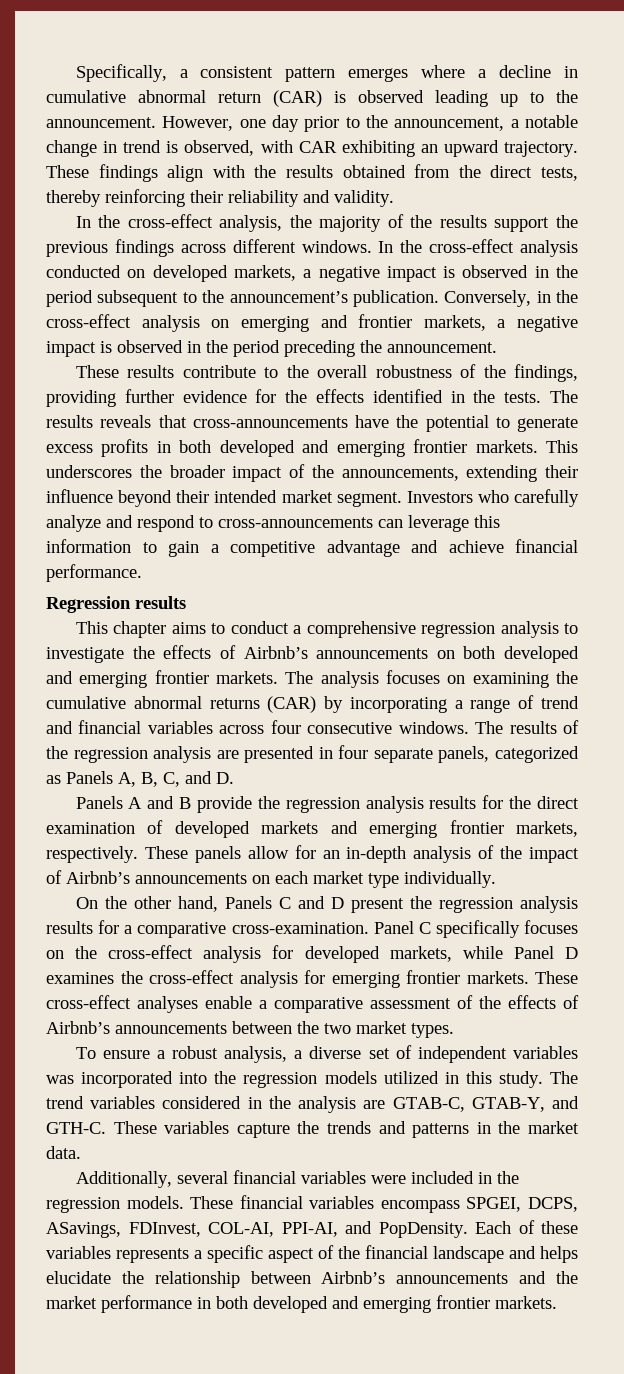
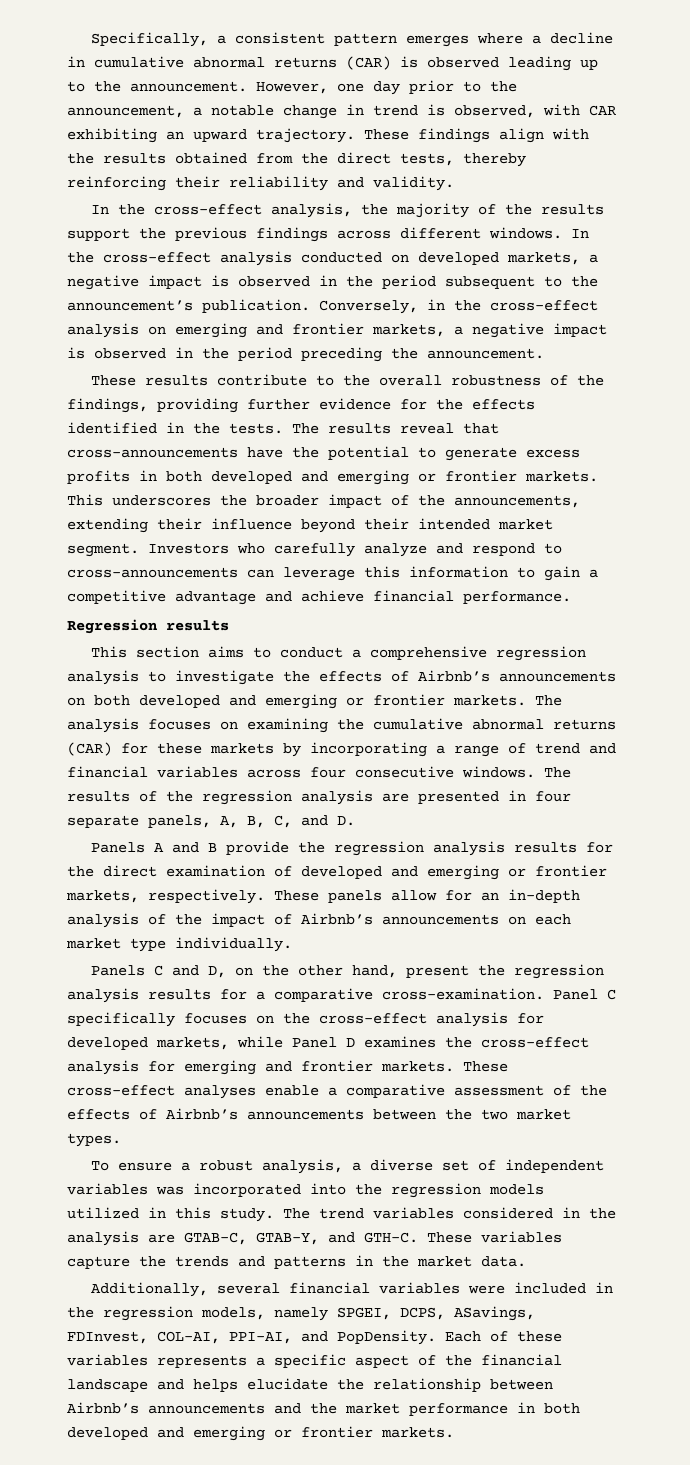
- Specifically, a consistent pattern emerges where a decline in cumulative abnormal return (CAR) is observed leading up to the announcement.
+ Specifically, a consistent pattern emerges where a decline in cumulative abnormal returns (CAR) is observed leading up to the announcement.
- The results reveals that cross-announcements have the potential to generate excess profits in both developed and emerging frontier markets.
+ The results reveal that cross-announcements have the potential to generate excess profits in both developed and emerging or frontier markets.
- This chapter aims to conduct a comprehensive regression analysis to investigate the effects of Airbnb’s announcements on both developed and emerging frontier markets.
+ This section aims to conduct a comprehensive regression analysis to investigate the effects of Airbnb’s announcements on both developed and emerging or frontier markets.
- The analysis focuses on examining the cumulative abnormal returns (CAR) by incorporating a range of trend and financial variables across four consecutive windows.
+ The analysis focuses on examining the cumulative abnormal returns (CAR) for these markets by incorporating a range of trend and financial variables across four consecutive windows.
- The results of the regression analysis are presented in four separate panels, categorized as Panels A, B, C, and D.
+ The results of the regression analysis are presented in four separate panels, A, B, C, and D.
- Panels A and B provide the regression analysis results for the direct examination of developed markets and emerging frontier markets, respectively.
+ Panels A and B provide the regression analysis results for the direct examination of developed and emerging or frontier markets, respectively.
- On the other hand, Panels C and D present the regression analysis results for a comparative cross-examination.
+ Panels C and D, on the other hand, present the regression analysis results for a comparative cross-examination.
- Panel C specifically focuses on the cross-effect analysis for developed markets, while Panel D examines the cross-effect analysis for emerging frontier markets.
+ Panel C specifically focuses on the cross-effect analysis for developed markets, while Panel D examines the cross-effect analysis for emerging and frontier markets.
- Additionally, several financial variables were included in the regression models. These financial variables encompass SPGEI, DCPS, ASavings, FDInvest, COL-AI, PPI-AI, and PopDensity.
+ Additionally, several financial variables were included in the regression models, namely SPGEI, DCPS, ASavings, FDInvest, COL-AI, PPI-AI, and PopDensity.
- Each of these variables represents a specific aspect of the financial landscape and helps elucidate the relationship between Airbnb’s announcements and the market performance in both developed and emerging frontier markets.
+ Each of these variables represents a specific aspect of the financial landscape and helps elucidate the relationship between Airbnb’s announcements and the market performance in both developed and emerging or frontier markets.

